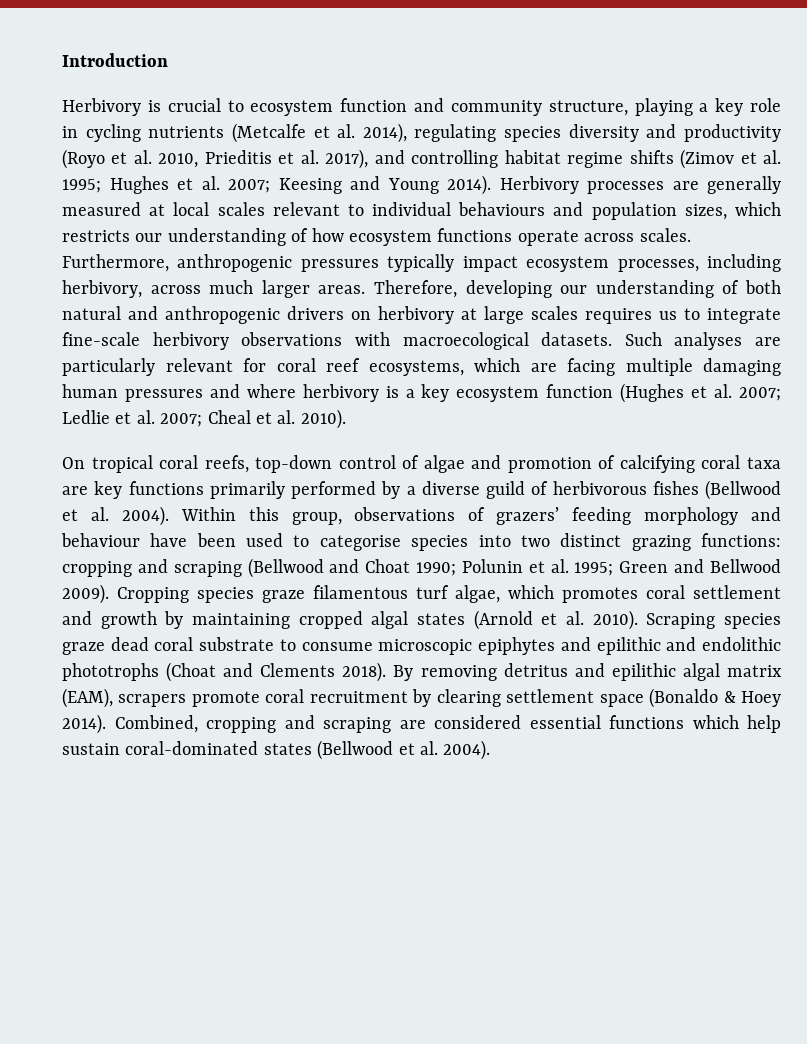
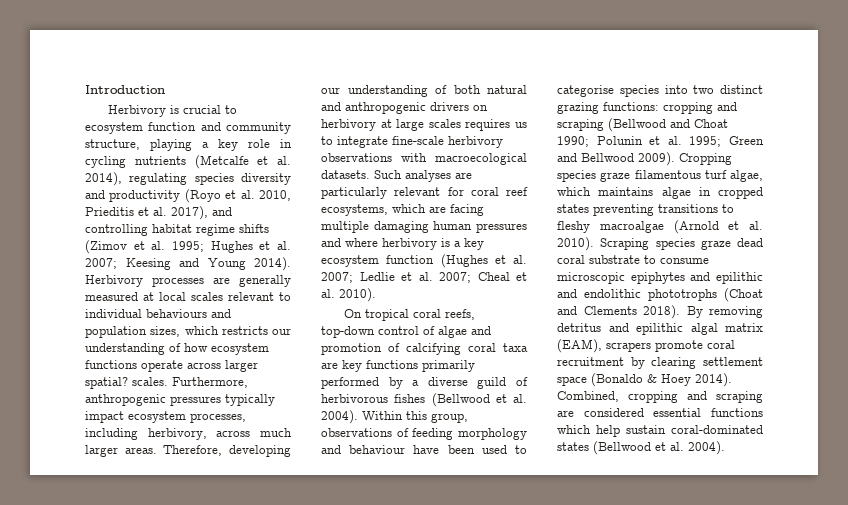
- Herbivory processes are generally measured at local scales relevant to individual behaviours and population sizes, which restricts our understanding of how ecosystem functions operate across scales.
+ Herbivory processes are generally measured at local scales relevant to individual behaviours and population sizes, which restricts our understanding of how ecosystem functions operate across larger spatial? scales.
- Within this group, observations of grazers’ feeding morphology and behaviour have been used to categorise species into two distinct grazing functions: cropping and scraping (Bellwood and Choat 1990; Polunin et al. 1995; Green and Bellwood 2009).
+ Within this group, observations of feeding morphology and behaviour have been used to categorise species into two distinct grazing functions: cropping and scraping (Bellwood and Choat 1990; Polunin et al. 1995; Green and Bellwood 2009).
- Cropping species graze filamentous turf algae, which promotes coral settlement and growth by maintaining cropped algal states (Arnold et al. 2010).
+ Cropping species graze filamentous turf algae, which maintains algae in cropped states preventing transitions to fleshy macroalgae (Arnold et al. 2010).

